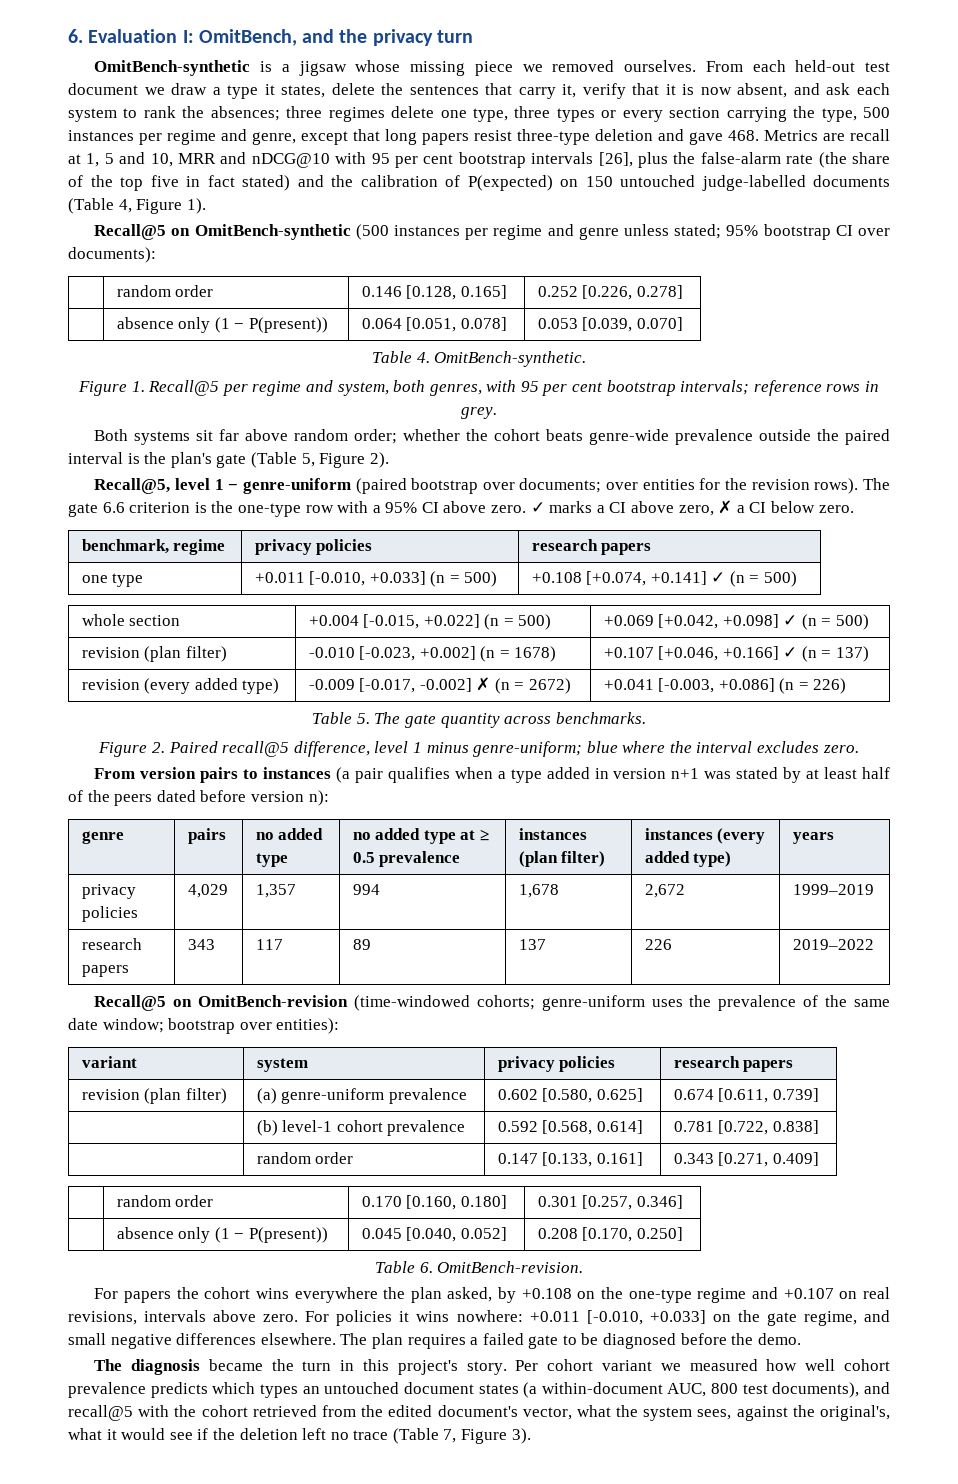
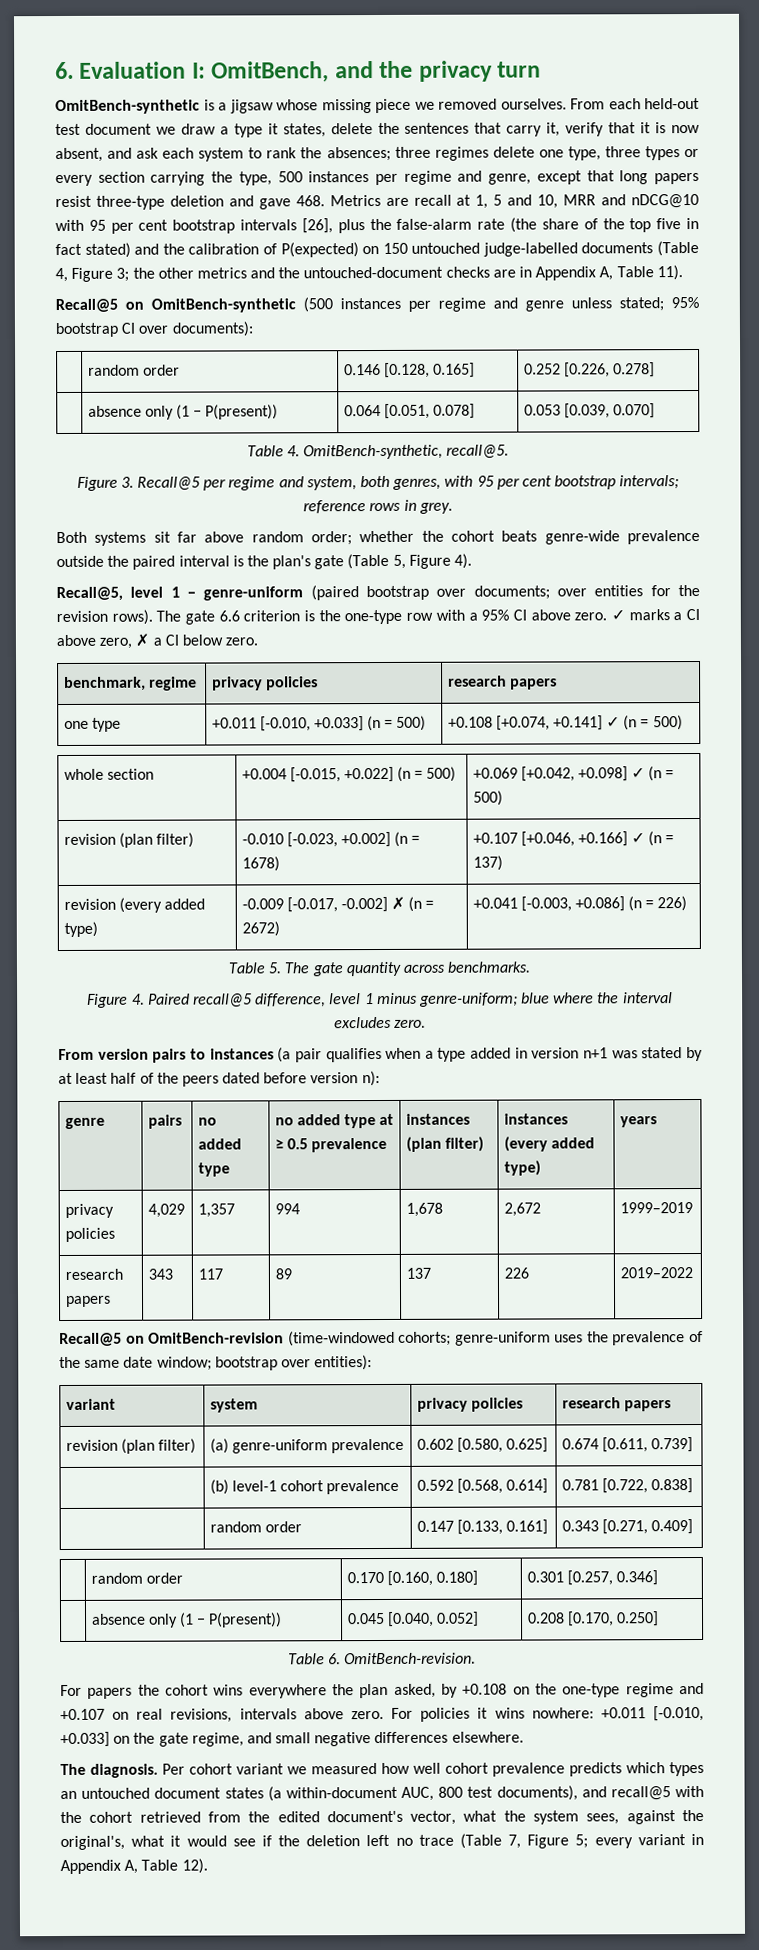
- three regimes delete one type, three types or every section carrying the type, 500 instances per regime and genre, except that long papers resist three-type deletion and gave 468. Metrics are recall at 1, 5 and 10, MRR and nDCG@10 with 95 per cent bootstrap intervals [26], plus the false-alarm rate (the share of the top five in fact stated) and the calibration of P(expected) on 150 untouched judge-labelled documents (Table 4, Figure 1).
+ three regimes delete one type, three types or every section carrying the type, 500 instances per regime and genre, except that long papers resist three-type deletion and gave 468. Metrics are recall at 1, 5 and 10, MRR and nDCG@10 with 95 per cent bootstrap intervals [26], plus the false-alarm rate (the share of the top five in fact stated) and the calibration of P(expected) on 150 untouched judge-labelled documents (Table 4, Figure 3; the other metrics and the untouched-document checks are in Appendix A, Table 11).
- Table 4. OmitBench-synthetic.
- Figure 1. Recall@5 per regime and system, both genres, with 95 per cent bootstrap intervals; reference rows in grey.
+ Table 4. OmitBench-synthetic, recall@5.
+ Figure 3. Recall@5 per regime and system, both genres, with 95 per cent bootstrap intervals; reference rows in grey.
- Both systems sit far above random order; whether the cohort beats genre-wide prevalence outside the paired interval is the plan's gate (Table 5, Figure 2).
+ Both systems sit far above random order; whether the cohort beats genre-wide prevalence outside the paired interval is the plan's gate (Table 5, Figure 4).
- Figure 2. Paired recall@5 difference, level 1 minus genre-uniform; blue where the interval excludes zero.
+ Figure 4. Paired recall@5 difference, level 1 minus genre-uniform; blue where the interval excludes zero.
- For policies it wins nowhere: +0.011 [-0.010, +0.033] on the gate regime, and small negative differences elsewhere. The plan requires a failed gate to be diagnosed before the demo.
- The diagnosis became the turn in this project's story.
+ For policies it wins nowhere: +0.011 [-0.010, +0.033] on the gate regime, and small negative differences elsewhere.
+ The diagnosis.
- Per cohort variant we measured how well cohort prevalence predicts which types an untouched document states (a within-document AUC, 800 test documents), and recall@5 with the cohort retrieved from the edited document's vector, what the system sees, against the original's, what it would see if the deletion left no trace (Table 7, Figure 3).
+ Per cohort variant we measured how well cohort prevalence predicts which types an untouched document states (a within-document AUC, 800 test documents), and recall@5 with the cohort retrieved from the edited document's vector, what the system sees, against the original's, what it would see if the deletion left no trace (Table 7, Figure 5; every variant in Appendix A, Table 12).

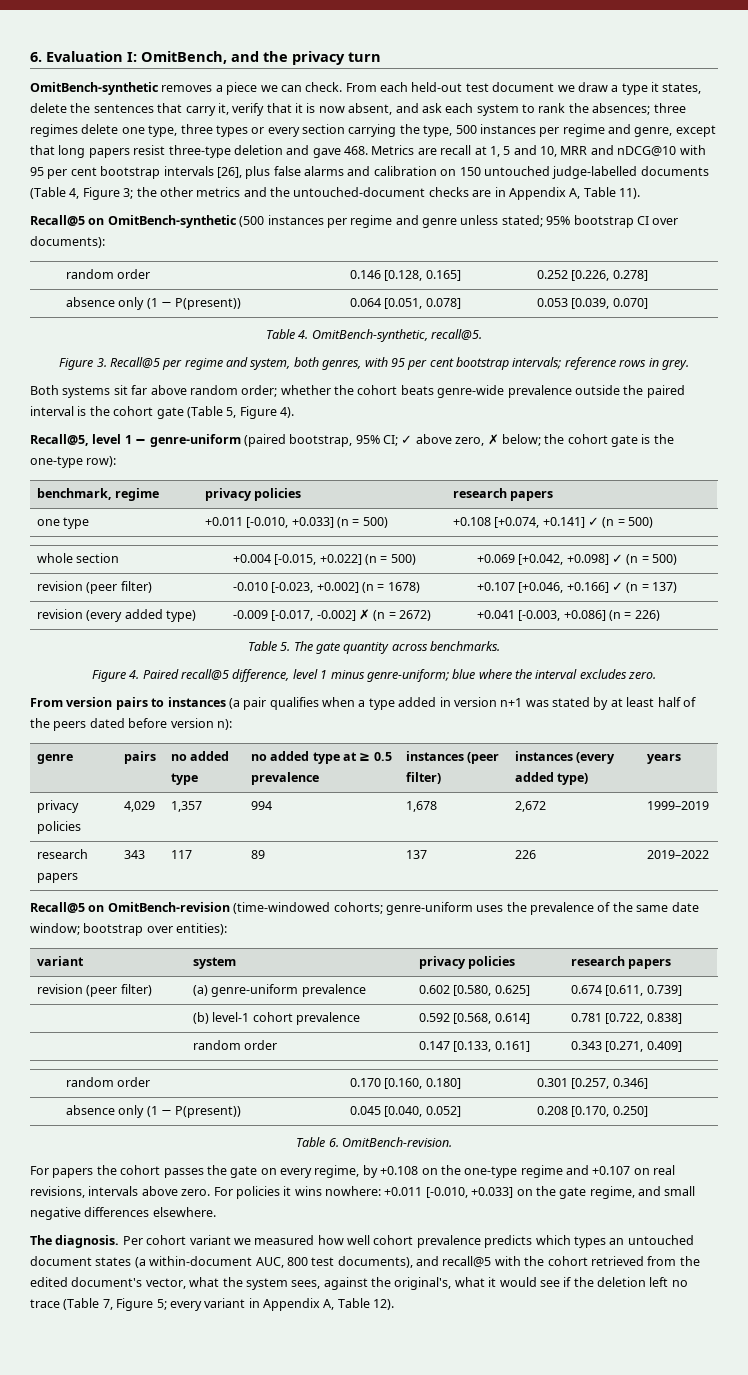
- OmitBench-synthetic is a jigsaw whose missing piece we removed ourselves.
+ OmitBench-synthetic removes a piece we can check.
- three regimes delete one type, three types or every section carrying the type, 500 instances per regime and genre, except that long papers resist three-type deletion and gave 468. Metrics are recall at 1, 5 and 10, MRR and nDCG@10 with 95 per cent bootstrap intervals [26], plus the false-alarm rate (the share of the top five in fact stated) and the calibration of P(expected) on 150 untouched judge-labelled documents (Table 4, Figure 3;
+ three regimes delete one type, three types or every section carrying the type, 500 instances per regime and genre, except that long papers resist three-type deletion and gave 468. Metrics are recall at 1, 5 and 10, MRR and nDCG@10 with 95 per cent bootstrap intervals [26], plus false alarms and calibration on 150 untouched judge-labelled documents (Table 4, Figure 3;
- Both systems sit far above random order; whether the cohort beats genre-wide prevalence outside the paired interval is the plan's gate (Table 5, Figure 4).
+ Both systems sit far above random order; whether the cohort beats genre-wide prevalence outside the paired interval is the cohort gate (Table 5, Figure 4).
- Recall@5, level 1 − genre-uniform (paired bootstrap over documents; over entities for the revision rows). The gate 6.6 criterion is the one-type row with a 95% CI above zero. ✓ marks a CI above zero, ✗ a CI below zero.
+ Recall@5, level 1 − genre-uniform (paired bootstrap, 95% CI; ✓ above zero, ✗ below; the cohort gate is the one-type row):
- revision (plan filter) | -0.010 [-0.023, +0.002] (n = 1678) | +0.107 [+0.046, +0.166] ✓ (n = 137)
+ revision (peer filter) | -0.010 [-0.023, +0.002] (n = 1678) | +0.107 [+0.046, +0.166] ✓ (n = 137)
- genre | pairs | no added type | no added type at ≥ 0.5 prevalence | instances (plan filter) | instances (every added type) | years
+ genre | pairs | no added type | no added type at ≥ 0.5 prevalence | instances (peer filter) | instances (every added type) | years
- revision (plan filter) | (a) genre-uniform prevalence | 0.602 [0.580, 0.625] | 0.674 [0.611, 0.739]
+ revision (peer filter) | (a) genre-uniform prevalence | 0.602 [0.580, 0.625] | 0.674 [0.611, 0.739]
- For papers the cohort wins everywhere the plan asked, by +0.108 on the one-type regime and +0.107 on real revisions, intervals above zero.
+ For papers the cohort passes the gate on every regime, by +0.108 on the one-type regime and +0.107 on real revisions, intervals above zero.

